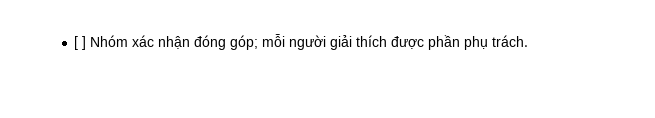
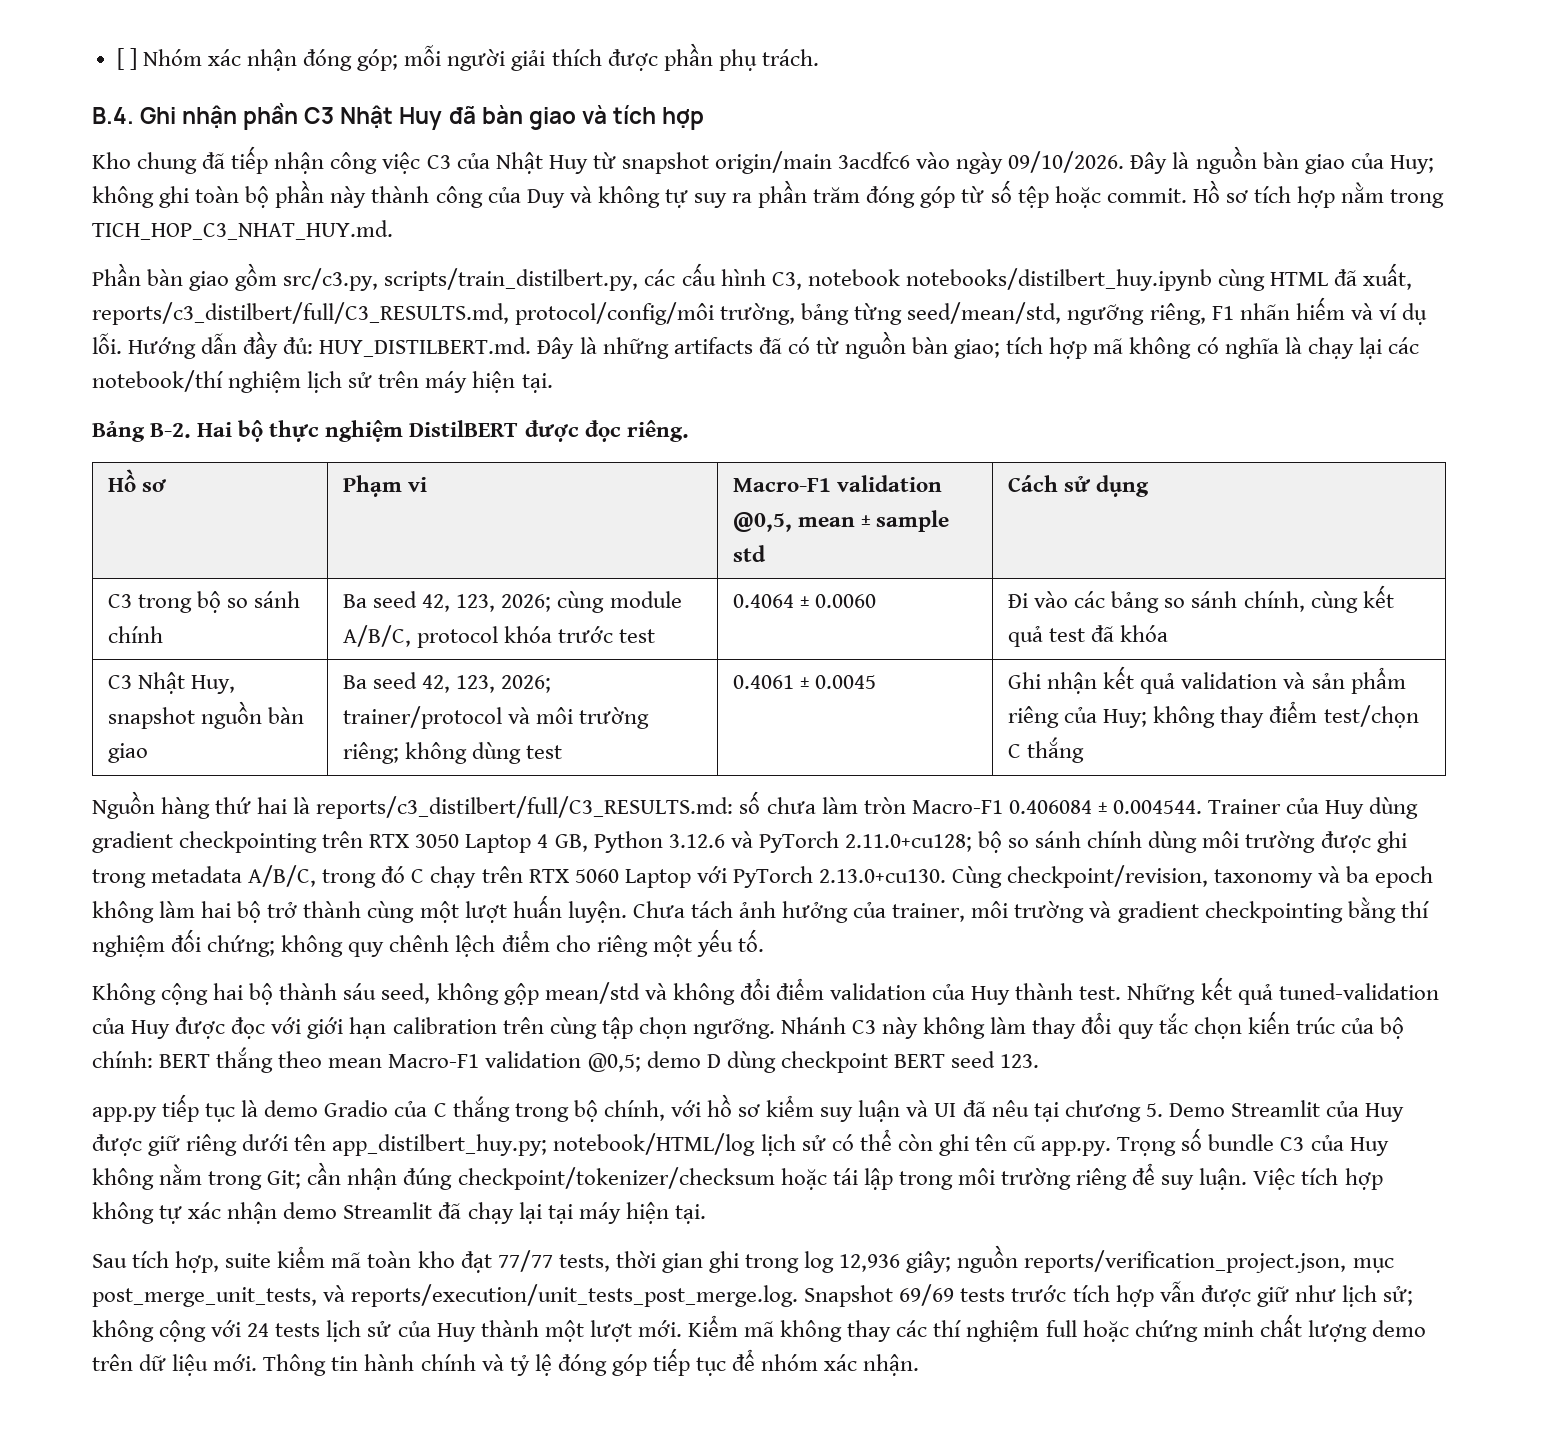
+ B.4. Ghi nhận phần C3 Nhật Huy đã bàn giao và tích hợp
+ Kho chung đã tiếp nhận công việc C3 của Nhật Huy từ snapshot origin/main 3acdfc6 vào ngày 09/10/2026. Đây là nguồn bàn giao của Huy; không ghi toàn bộ phần này thành công của Duy và không tự suy ra phần trăm đóng góp từ số tệp hoặc commit. Hồ sơ tích hợp nằm trong TICH_HOP_C3_NHAT_HUY.md.
+ Phần bàn giao gồm src/c3.py, scripts/train_distilbert.py, các cấu hình C3, notebook notebooks/distilbert_huy.ipynb cùng HTML đã xuất, reports/c3_distilbert/full/C3_RESULTS.md, protocol/config/môi trường, bảng từng seed/mean/std, ngưỡng riêng, F1 nhãn hiếm và ví dụ lỗi. Hướng dẫn đầy đủ: HUY_DISTILBERT.md. Đây là những artifacts đã có từ nguồn bàn giao; tích hợp mã không có nghĩa là chạy lại các notebook/thí nghiệm lịch sử trên máy hiện tại.
+ Bảng B-2. Hai bộ thực nghiệm DistilBERT được đọc riêng.
+ Hồ sơ | Phạm vi | Macro-F1 validation @0,5, mean ± sample std | Cách sử dụng
+ C3 trong bộ so sánh chính | Ba seed 42, 123, 2026; cùng module A/B/C, protocol khóa trước test | 0.4064 ± 0.0060 | Đi vào các bảng so sánh chính, cùng kết quả test đã khóa
+ C3 Nhật Huy, snapshot nguồn bàn giao | Ba seed 42, 123, 2026; trainer/protocol và môi trường riêng; không dùng test | 0.4061 ± 0.0045 | Ghi nhận kết quả validation và sản phẩm riêng của Huy; không thay điểm test/chọn C thắng
+ Nguồn hàng thứ hai là reports/c3_distilbert/full/C3_RESULTS.md: số chưa làm tròn Macro-F1 0.406084 ± 0.004544. Trainer của Huy dùng gradient checkpointing trên RTX 3050 Laptop 4 GB, Python 3.12.6 và PyTorch 2.11.0+cu128; bộ so sánh chính dùng môi trường được ghi trong metadata A/B/C, trong đó C chạy trên RTX 5060 Laptop với PyTorch 2.13.0+cu130. Cùng checkpoint/revision, taxonomy và ba epoch không làm hai bộ trở thành cùng một lượt huấn luyện. Chưa tách ảnh hưởng của trainer, môi trường và gradient checkpointing bằng thí nghiệm đối chứng; không quy chênh lệch điểm cho riêng một yếu tố.
+ Không cộng hai bộ thành sáu seed, không gộp mean/std và không đổi điểm validation của Huy thành test. Những kết quả tuned-validation của Huy được đọc với giới hạn calibration trên cùng tập chọn ngưỡng. Nhánh C3 này không làm thay đổi quy tắc chọn kiến trúc của bộ chính: BERT thắng theo mean Macro-F1 validation @0,5; demo D dùng checkpoint BERT seed 123.
+ app.py tiếp tục là demo Gradio của C thắng trong bộ chính, với hồ sơ kiểm suy luận và UI đã nêu tại chương 5. Demo Streamlit của Huy được giữ riêng dưới tên app_distilbert_huy.py; notebook/HTML/log lịch sử có thể còn ghi tên cũ app.py. Trọng số bundle C3 của Huy không nằm trong Git; cần nhận đúng checkpoint/tokenizer/checksum hoặc tái lập trong môi trường riêng để suy luận. Việc tích hợp không tự xác nhận demo Streamlit đã chạy lại tại máy hiện tại.
+ Sau tích hợp, suite kiểm mã toàn kho đạt 77/77 tests, thời gian ghi trong log 12,936 giây; nguồn reports/verification_project.json, mục post_merge_unit_tests, và reports/execution/unit_tests_post_merge.log. Snapshot 69/69 tests trước tích hợp vẫn được giữ như lịch sử; không cộng với 24 tests lịch sử của Huy thành một lượt mới. Kiểm mã không thay các thí nghiệm full hoặc chứng minh chất lượng demo trên dữ liệu mới. Thông tin hành chính và tỷ lệ đóng góp tiếp tục để nhóm xác nhận.

